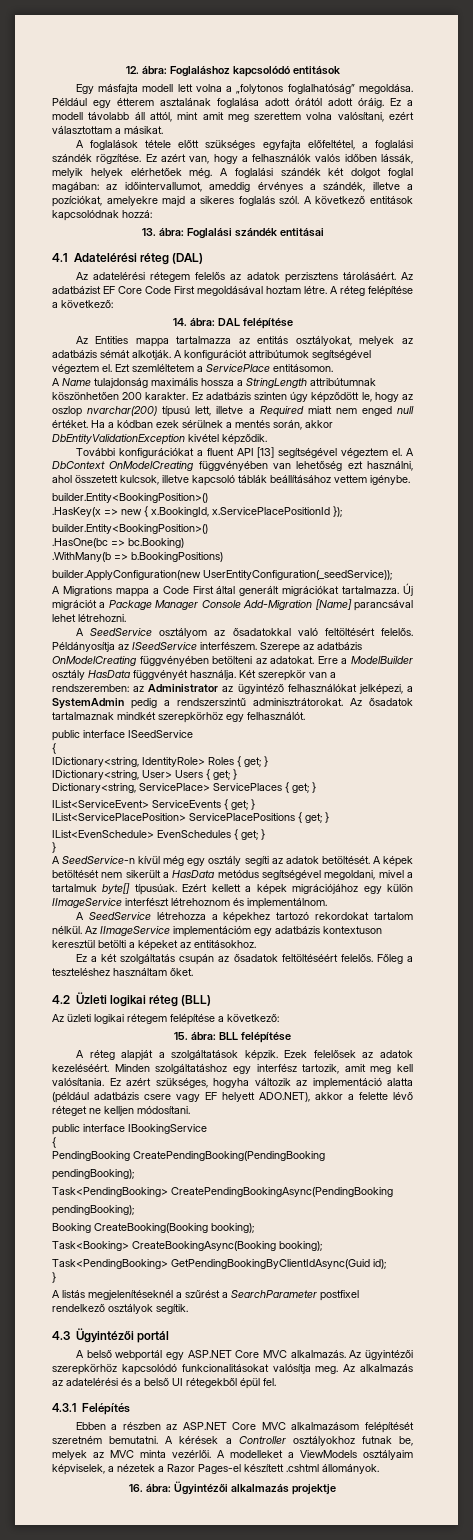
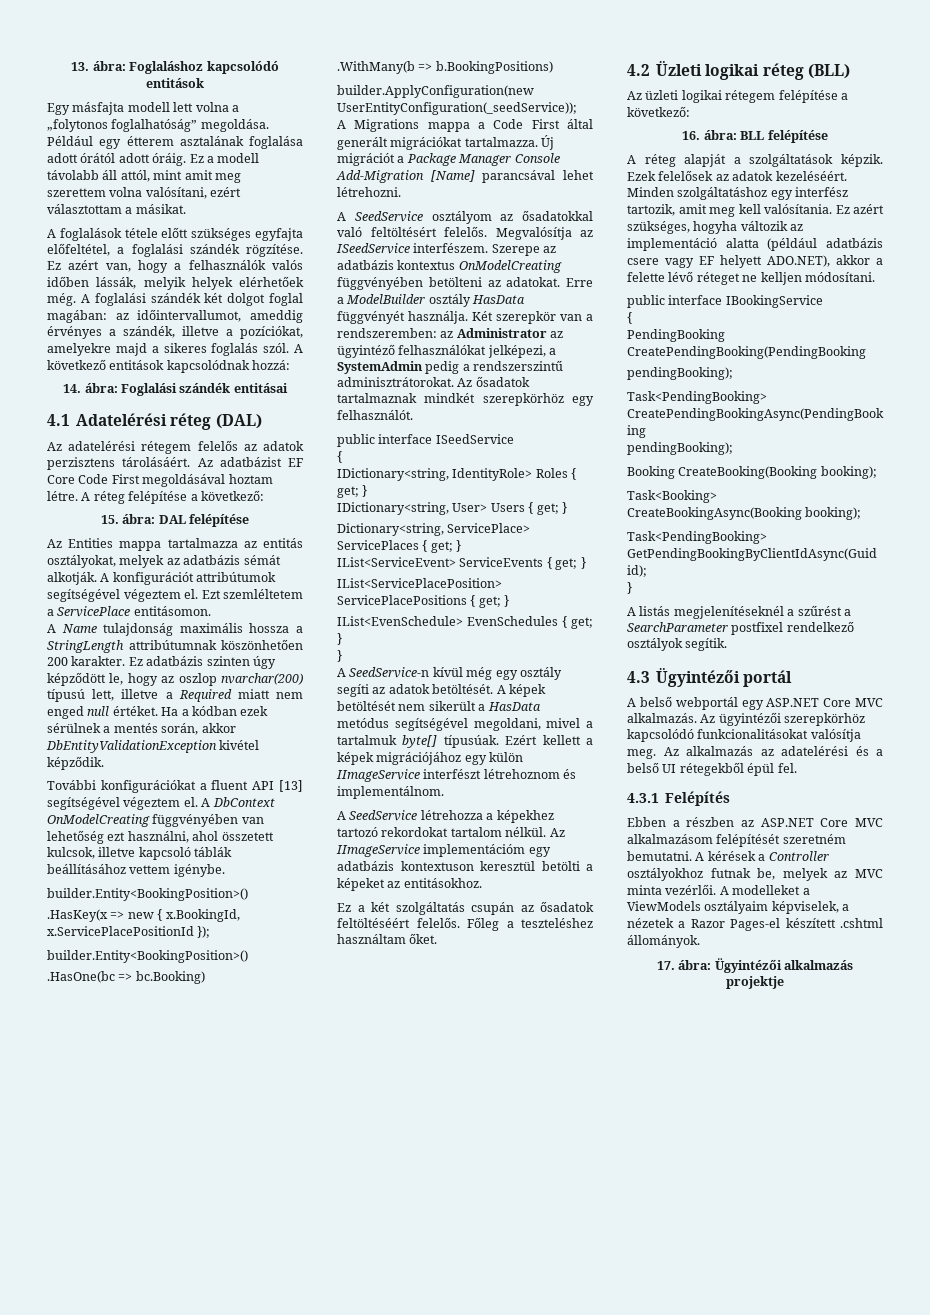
- 12. ábra: Foglaláshoz kapcsolódó entitások
+ 13. ábra: Foglaláshoz kapcsolódó entitások
- 13. ábra: Foglalási szándék entitásai
+ 14. ábra: Foglalási szándék entitásai
- 14. ábra: DAL felépítése
+ 15. ábra: DAL felépítése
- Példányosítja az ISeedService interfészem.
+ Megvalósítja az ISeedService interfészem.
- Szerepe az adatbázis OnModelCreating függvényében betölteni az adatokat.
+ Szerepe az adatbázis kontextus OnModelCreating függvényében betölteni az adatokat.
- 15. ábra: BLL felépítése
+ 16. ábra: BLL felépítése
- 16. ábra: Ügyintézői alkalmazás projektje
+ 17. ábra: Ügyintézői alkalmazás projektje

